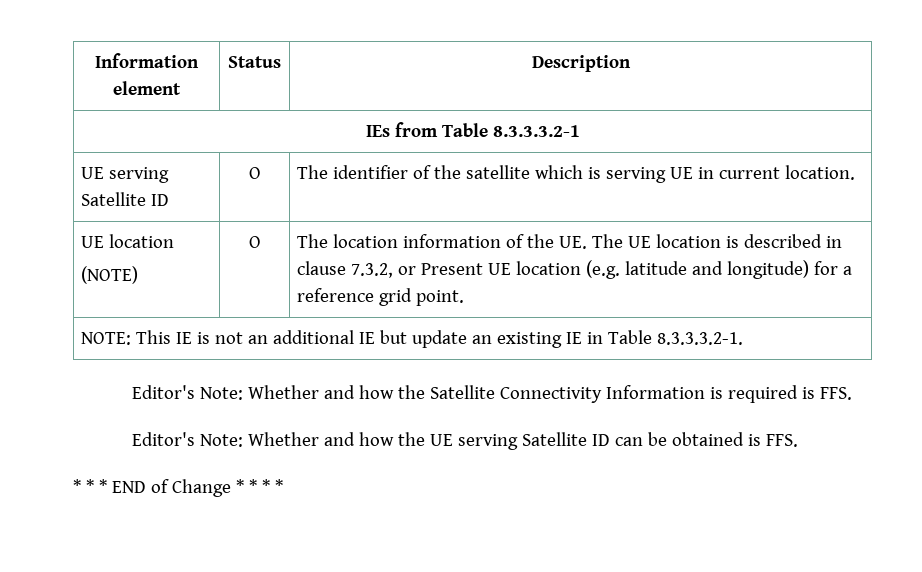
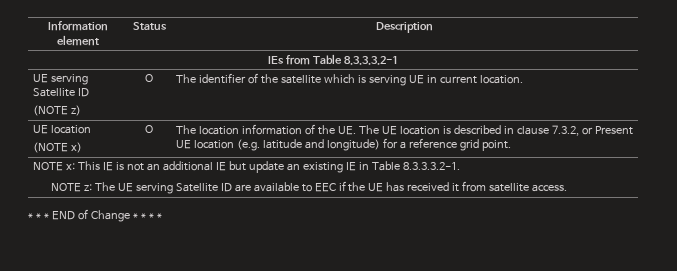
  IEs from Table 8.3.3.3.2-1
- UE serving Satellite ID | O | The identifier of the satellite which is serving UE in current location.
+ UE serving Satellite ID
+ (NOTE z) | O | The identifier of the satellite which is serving UE in current location.
  UE location
- (NOTE) | O | The location information of the UE. The UE location is described in clause 7.3.2, or Present UE location (e.g. latitude and longitude) for a reference grid point.
+ (NOTE x) | O | The location information of the UE. The UE location is described in clause 7.3.2, or Present UE location (e.g. latitude and longitude) for a reference grid point.
- NOTE: This IE is not an additional IE but update an existing IE in Table 8.3.3.3.2-1.
- Editor's Note: Whether and how the Satellite Connectivity Information is required is FFS.
- Editor's Note: Whether and how the UE serving Satellite ID can be obtained is FFS.
+ NOTE x: This IE is not an additional IE but update an existing IE in Table 8.3.3.3.2-1.
+ NOTE z: The UE serving Satellite ID are available to EEC if the UE has received it from satellite access.

